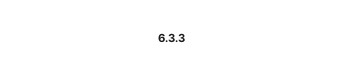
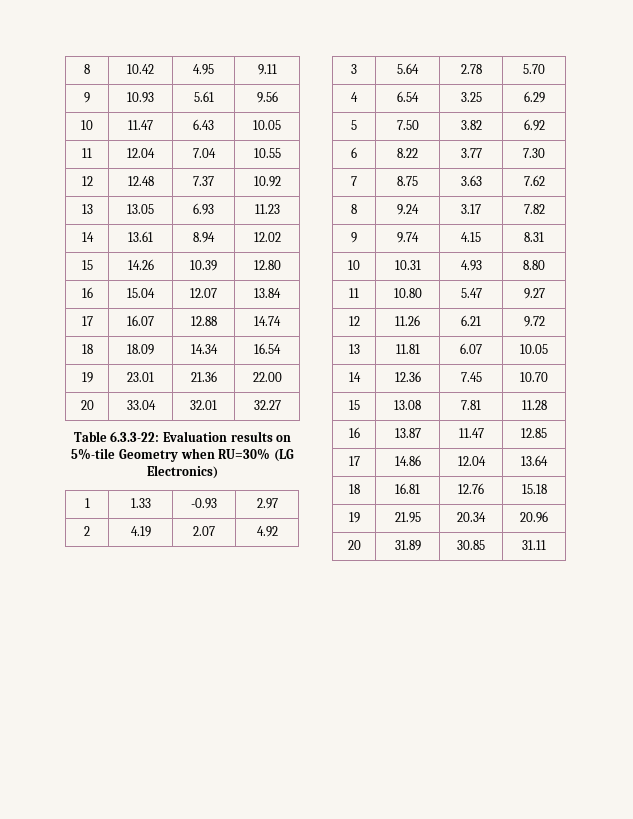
- 6.3.3
+ 8 | 10.42 | 4.95 | 9.11
+ 9 | 10.93 | 5.61 | 9.56
+ 10 | 11.47 | 6.43 | 10.05
+ 11 | 12.04 | 7.04 | 10.55
+ 12 | 12.48 | 7.37 | 10.92
+ 13 | 13.05 | 6.93 | 11.23
+ 14 | 13.61 | 8.94 | 12.02
+ 15 | 14.26 | 10.39 | 12.80
+ 16 | 15.04 | 12.07 | 13.84
+ 17 | 16.07 | 12.88 | 14.74
+ 18 | 18.09 | 14.34 | 16.54
+ 19 | 23.01 | 21.36 | 22.00
+ 20 | 33.04 | 32.01 | 32.27
+ Table 6.3.3-22: Evaluation results on 5%-tile Geometry when RU=30% (LG Electronics)
+ 1 | 1.33 | -0.93 | 2.97
+ 2 | 4.19 | 2.07 | 4.92
+ 3 | 5.64 | 2.78 | 5.70
+ 4 | 6.54 | 3.25 | 6.29
+ 5 | 7.50 | 3.82 | 6.92
+ 6 | 8.22 | 3.77 | 7.30
+ 7 | 8.75 | 3.63 | 7.62
+ 8 | 9.24 | 3.17 | 7.82
+ 9 | 9.74 | 4.15 | 8.31
+ 10 | 10.31 | 4.93 | 8.80
+ 11 | 10.80 | 5.47 | 9.27
+ 12 | 11.26 | 6.21 | 9.72
+ 13 | 11.81 | 6.07 | 10.05
+ 14 | 12.36 | 7.45 | 10.70
+ 15 | 13.08 | 7.81 | 11.28
+ 16 | 13.87 | 11.47 | 12.85
+ 17 | 14.86 | 12.04 | 13.64
+ 18 | 16.81 | 12.76 | 15.18
+ 19 | 21.95 | 20.34 | 20.96
+ 20 | 31.89 | 30.85 | 31.11

